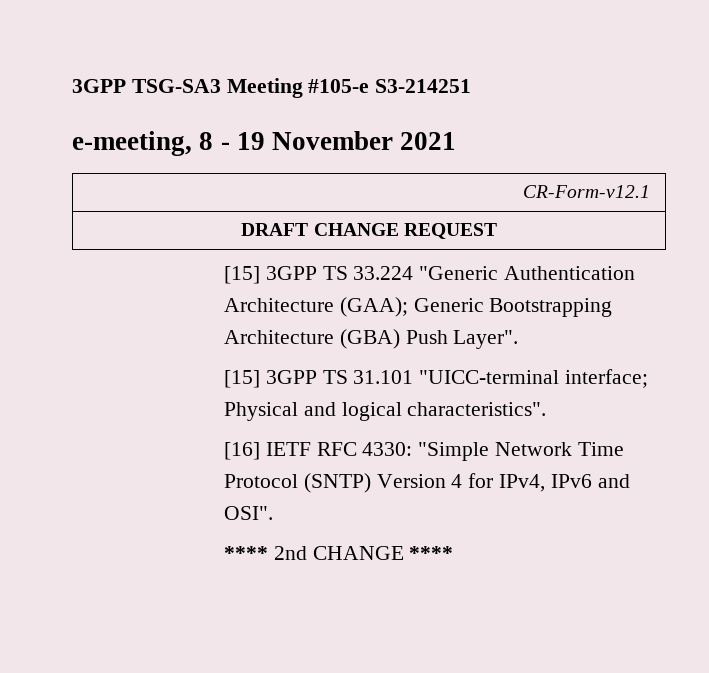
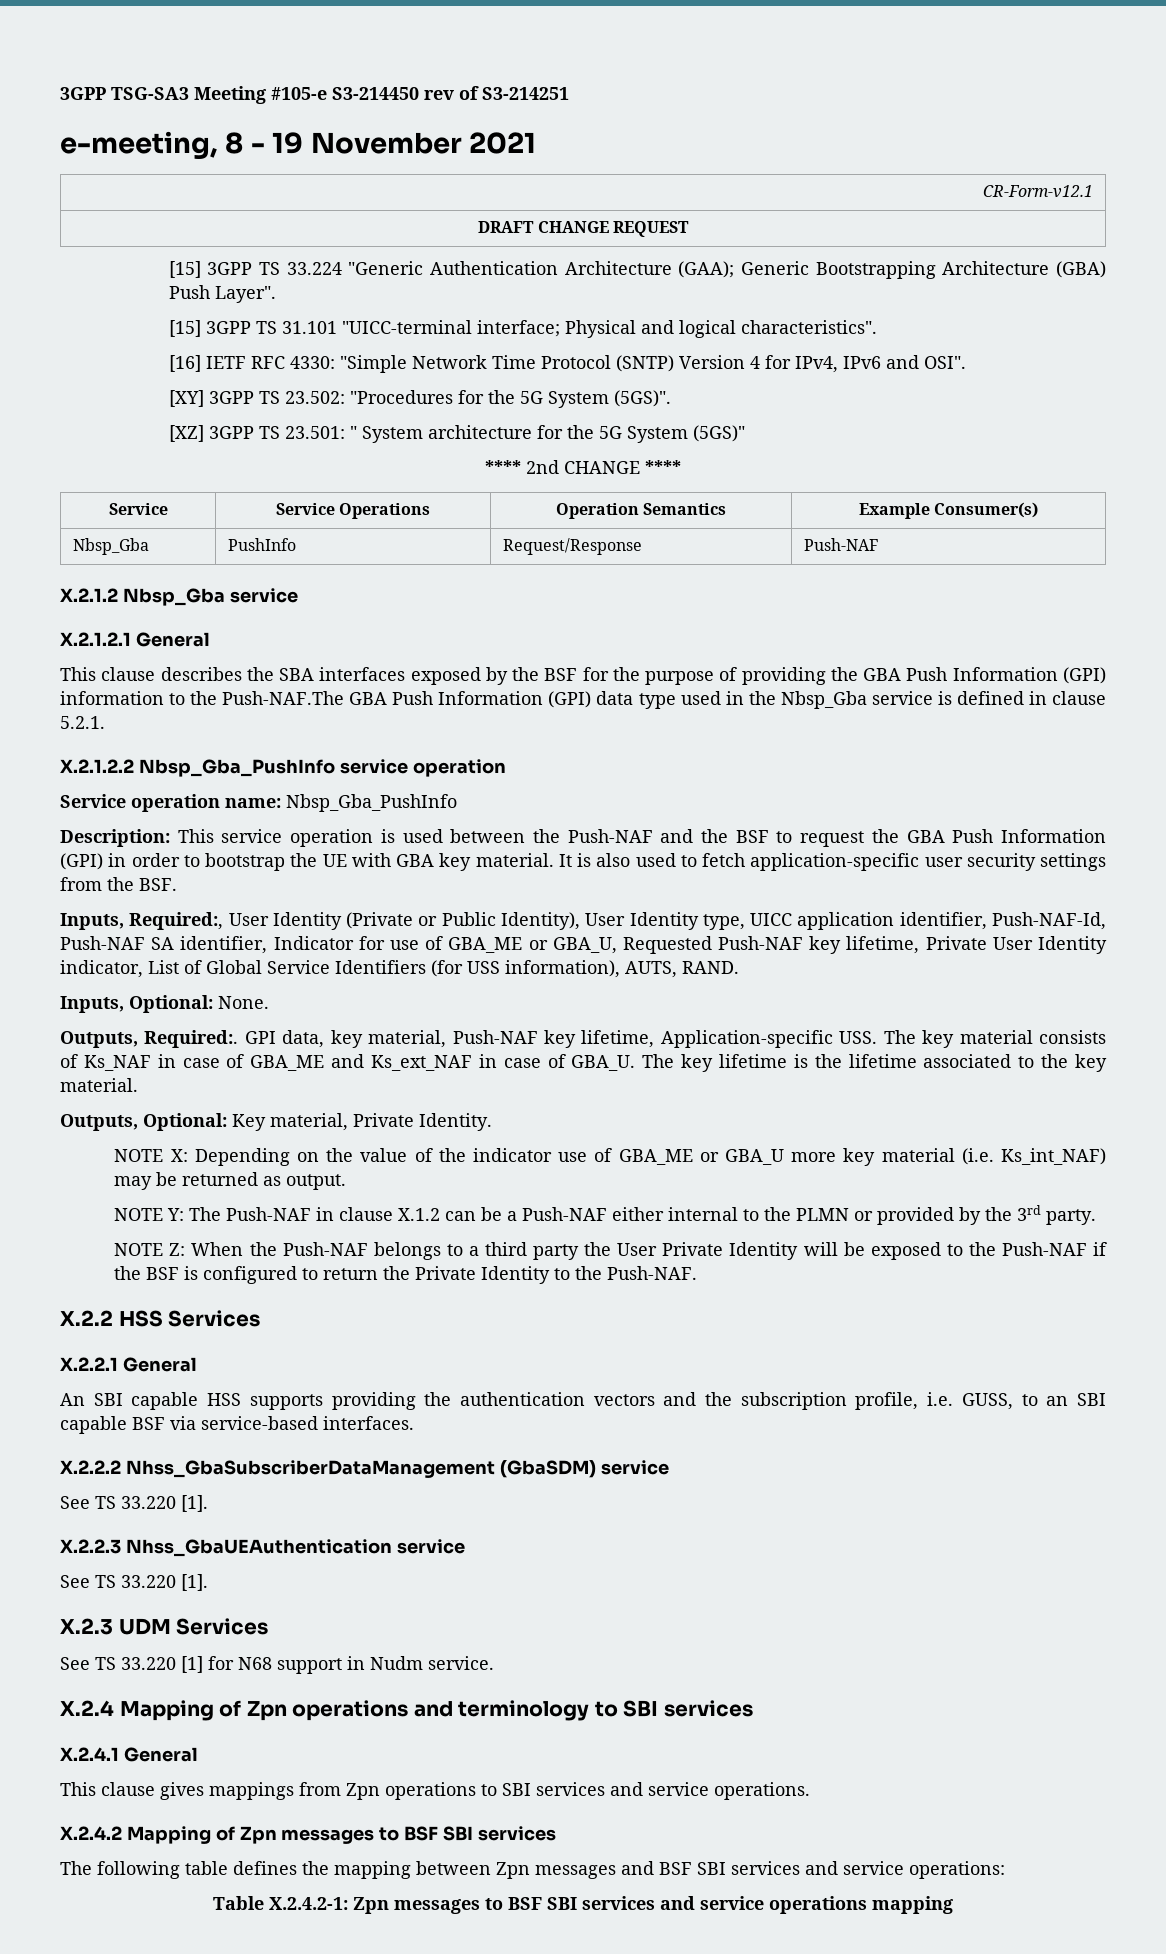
- 3GPP TSG-SA3 Meeting #105-e S3-214251
+ 3GPP TSG-SA3 Meeting #105-e S3-214450 rev of S3-214251
+ [XY] 3GPP TS 23.502: "Procedures for the 5G System (5GS)".
+ [XZ] 3GPP TS 23.501: " System architecture for the 5G System (5GS)"
  **** 2nd CHANGE ****
+ Service | Service Operations | Operation Semantics | Example Consumer(s)
+ Nbsp_Gba | PushInfo | Request/Response | Push-NAF
+ X.2.1.2 Nbsp_Gba service
+ X.2.1.2.1 General
+ This clause describes the SBA interfaces exposed by the BSF for the purpose of providing the GBA Push Information (GPI) information to the Push-NAF.The GBA Push Information (GPI) data type used in the Nbsp_Gba service is defined in clause 5.2.1.
+ X.2.1.2.2 Nbsp_Gba_PushInfo service operation
+ Service operation name: Nbsp_Gba_PushInfo
+ Description: This service operation is used between the Push-NAF and the BSF to request the GBA Push Information (GPI) in order to bootstrap the UE with GBA key material. It is also used to fetch application-specific user security settings from the BSF.
+ Inputs, Required:, User Identity (Private or Public Identity), User Identity type, UICC application identifier, Push-NAF-Id, Push-NAF SA identifier, Indicator for use of GBA_ME or GBA_U, Requested Push-NAF key lifetime, Private User Identity indicator, List of Global Service Identifiers (for USS information), AUTS, RAND.
+ Inputs, Optional: None.
+ Outputs, Required:. GPI data, key material, Push-NAF key lifetime, Application-specific USS. The key material consists of Ks_NAF in case of GBA_ME and Ks_ext_NAF in case of GBA_U. The key lifetime is the lifetime associated to the key material.
+ Outputs, Optional: Key material, Private Identity.
+ NOTE X: Depending on the value of the indicator use of GBA_ME or GBA_U more key material (i.e. Ks_int_NAF) may be returned as output.
+ NOTE Y: The Push-NAF in clause X.1.2 can be a Push-NAF either internal to the PLMN or provided by the 3rd party.
+ NOTE Z: When the Push-NAF belongs to a third party the User Private Identity will be exposed to the Push-NAF if the BSF is configured to return the Private Identity to the Push-NAF.
+ X.2.2 HSS Services
+ X.2.2.1 General
+ An SBI capable HSS supports providing the authentication vectors and the subscription profile, i.e. GUSS, to an SBI capable BSF via service-based interfaces.
+ X.2.2.2 Nhss_GbaSubscriberDataManagement (GbaSDM) service
+ See TS 33.220 [1].
+ X.2.2.3 Nhss_GbaUEAuthentication service
+ See TS 33.220 [1].
+ X.2.3 UDM Services
+ See TS 33.220 [1] for N68 support in Nudm service.
+ X.2.4 Mapping of Zpn operations and terminology to SBI services
+ X.2.4.1 General
+ This clause gives mappings from Zpn operations to SBI services and service operations.
+ X.2.4.2 Mapping of Zpn messages to BSF SBI services
+ The following table defines the mapping between Zpn messages and BSF SBI services and service operations:
+ Table X.2.4.2-1: Zpn messages to BSF SBI services and service operations mapping

